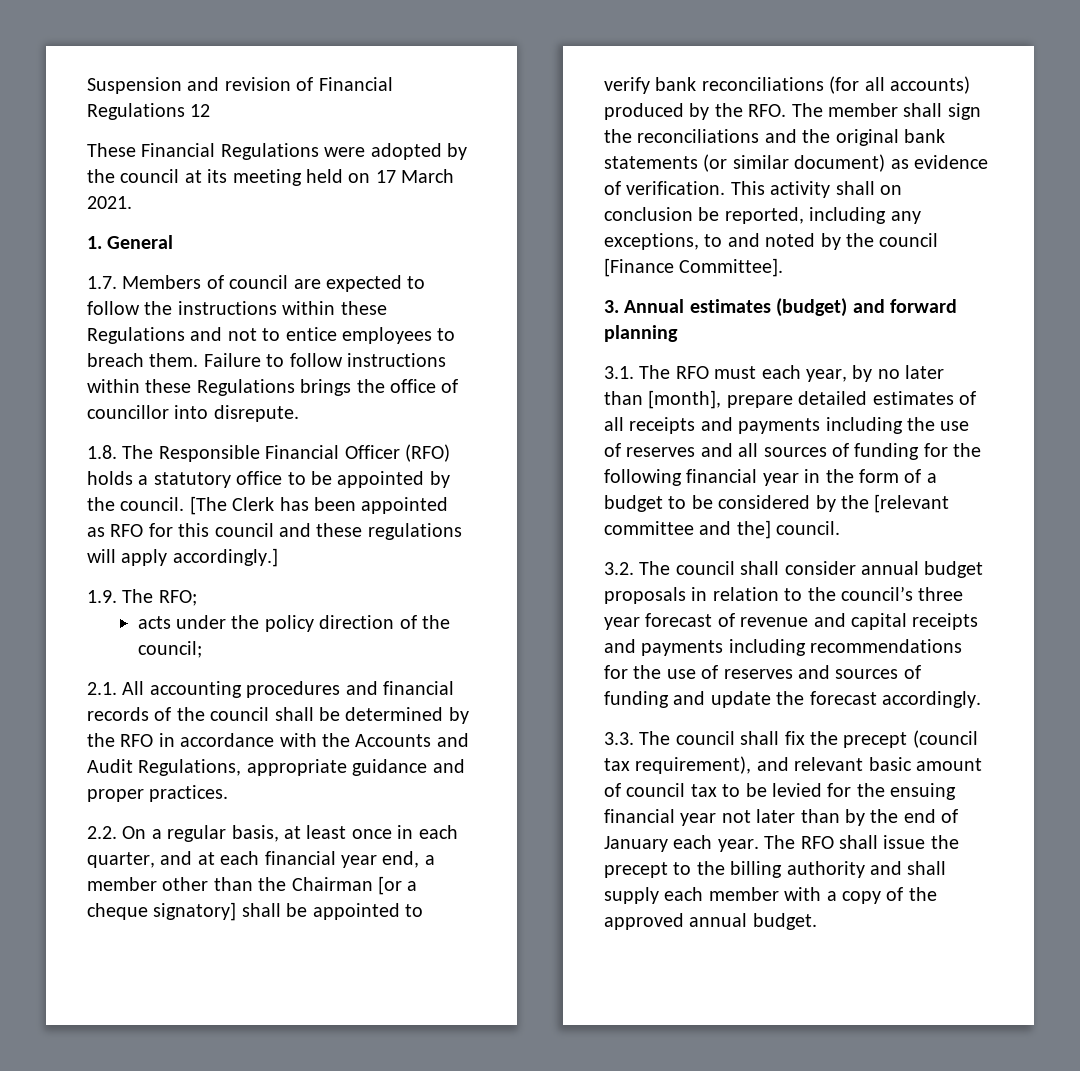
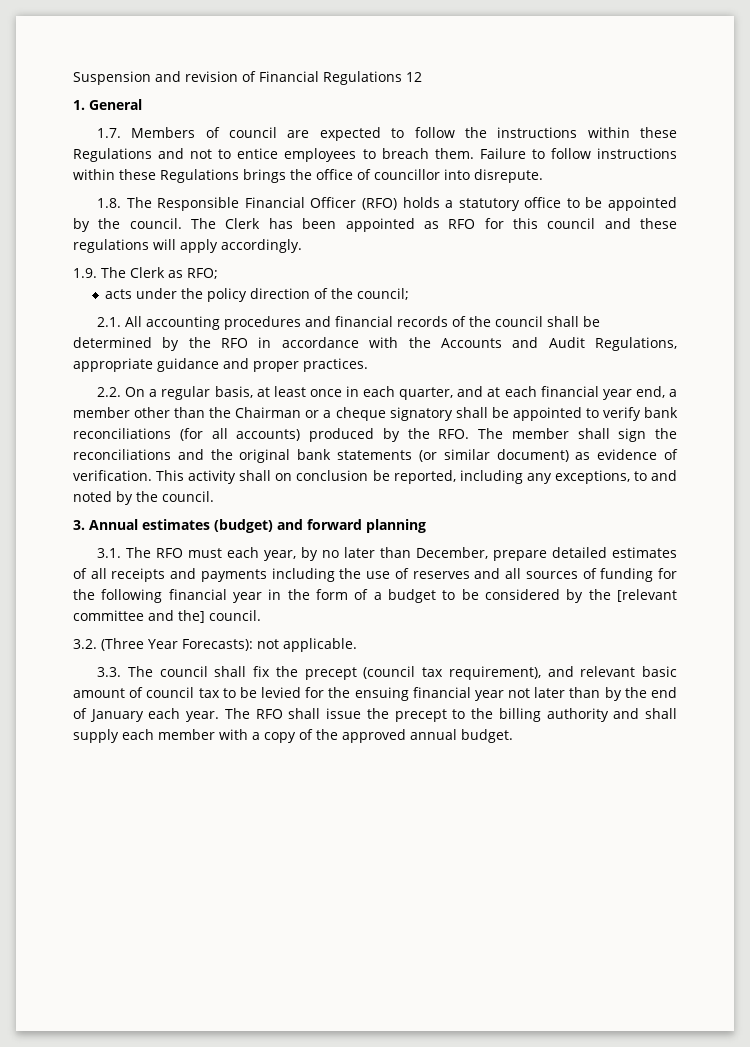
- These Financial Regulations were adopted by the council at its meeting held on 17 March 2021.
- [The Clerk has been appointed as RFO for this council and these regulations will apply accordingly.]
+ The Clerk has been appointed as RFO for this council and these regulations will apply accordingly.
- 1.9. The RFO;
+ 1.9. The Clerk as RFO;
- 2.2. On a regular basis, at least once in each quarter, and at each financial year end, a member other than the Chairman [or a cheque signatory] shall be appointed to verify bank reconciliations (for all accounts) produced by the RFO. The member shall sign the reconciliations and the original bank statements (or similar document) as evidence of verification.
+ 2.2. On a regular basis, at least once in each quarter, and at each financial year end, a member other than the Chairman or a cheque signatory shall be appointed to verify bank reconciliations (for all accounts) produced by the RFO. The member shall sign the reconciliations and the original bank statements (or similar document) as evidence of verification.
- This activity shall on conclusion be reported, including any exceptions, to and noted by the council [Finance Committee].
+ This activity shall on conclusion be reported, including any exceptions, to and noted by the council.
- 3.1. The RFO must each year, by no later than [month], prepare detailed estimates of all receipts and payments including the use of reserves and all sources of funding for the following financial year in the form of a budget to be considered by the [relevant committee and the] council.
+ 3.1. The RFO must each year, by no later than December, prepare detailed estimates of all receipts and payments including the use of reserves and all sources of funding for the following financial year in the form of a budget to be considered by the [relevant committee and the] council.
- 3.2. The council shall consider annual budget proposals in relation to the council’s three year forecast of revenue and capital receipts and payments including recommendations for the use of reserves and sources of funding and update the forecast accordingly.
+ 3.2. (Three Year Forecasts): not applicable.

